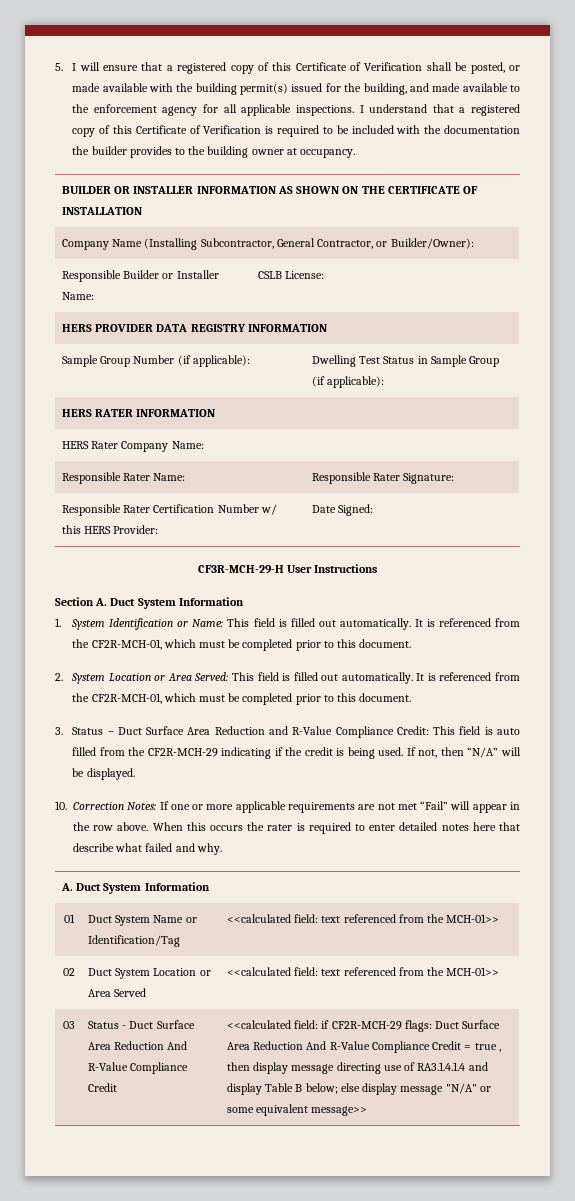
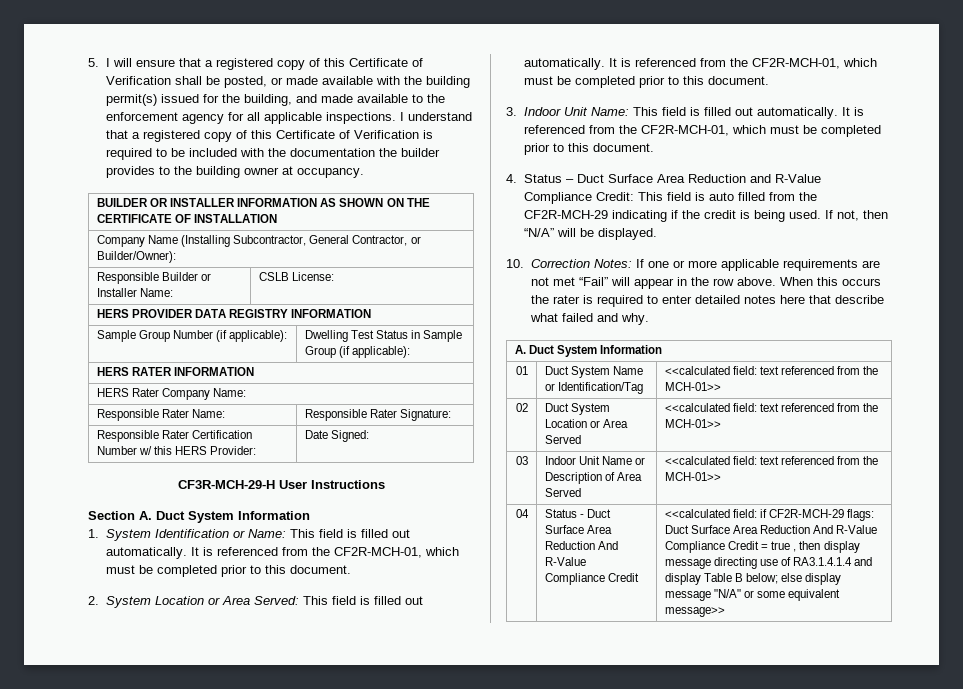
- 3. Status – Duct Surface Area Reduction and R-Value Compliance Credit: This field is auto filled from the CF2R-MCH-29 indicating if the credit is being used.
+ 3. Indoor Unit Name: This field is filled out automatically. It is referenced from the CF2R-MCH-01, which must be completed prior to this document.
+ 4. Status – Duct Surface Area Reduction and R-Value Compliance Credit: This field is auto filled from the CF2R-MCH-29 indicating if the credit is being used.
+ Indoor Unit Name or Description of Area Served | <<calculated field: text referenced from the MCH-01>>
+ 04

